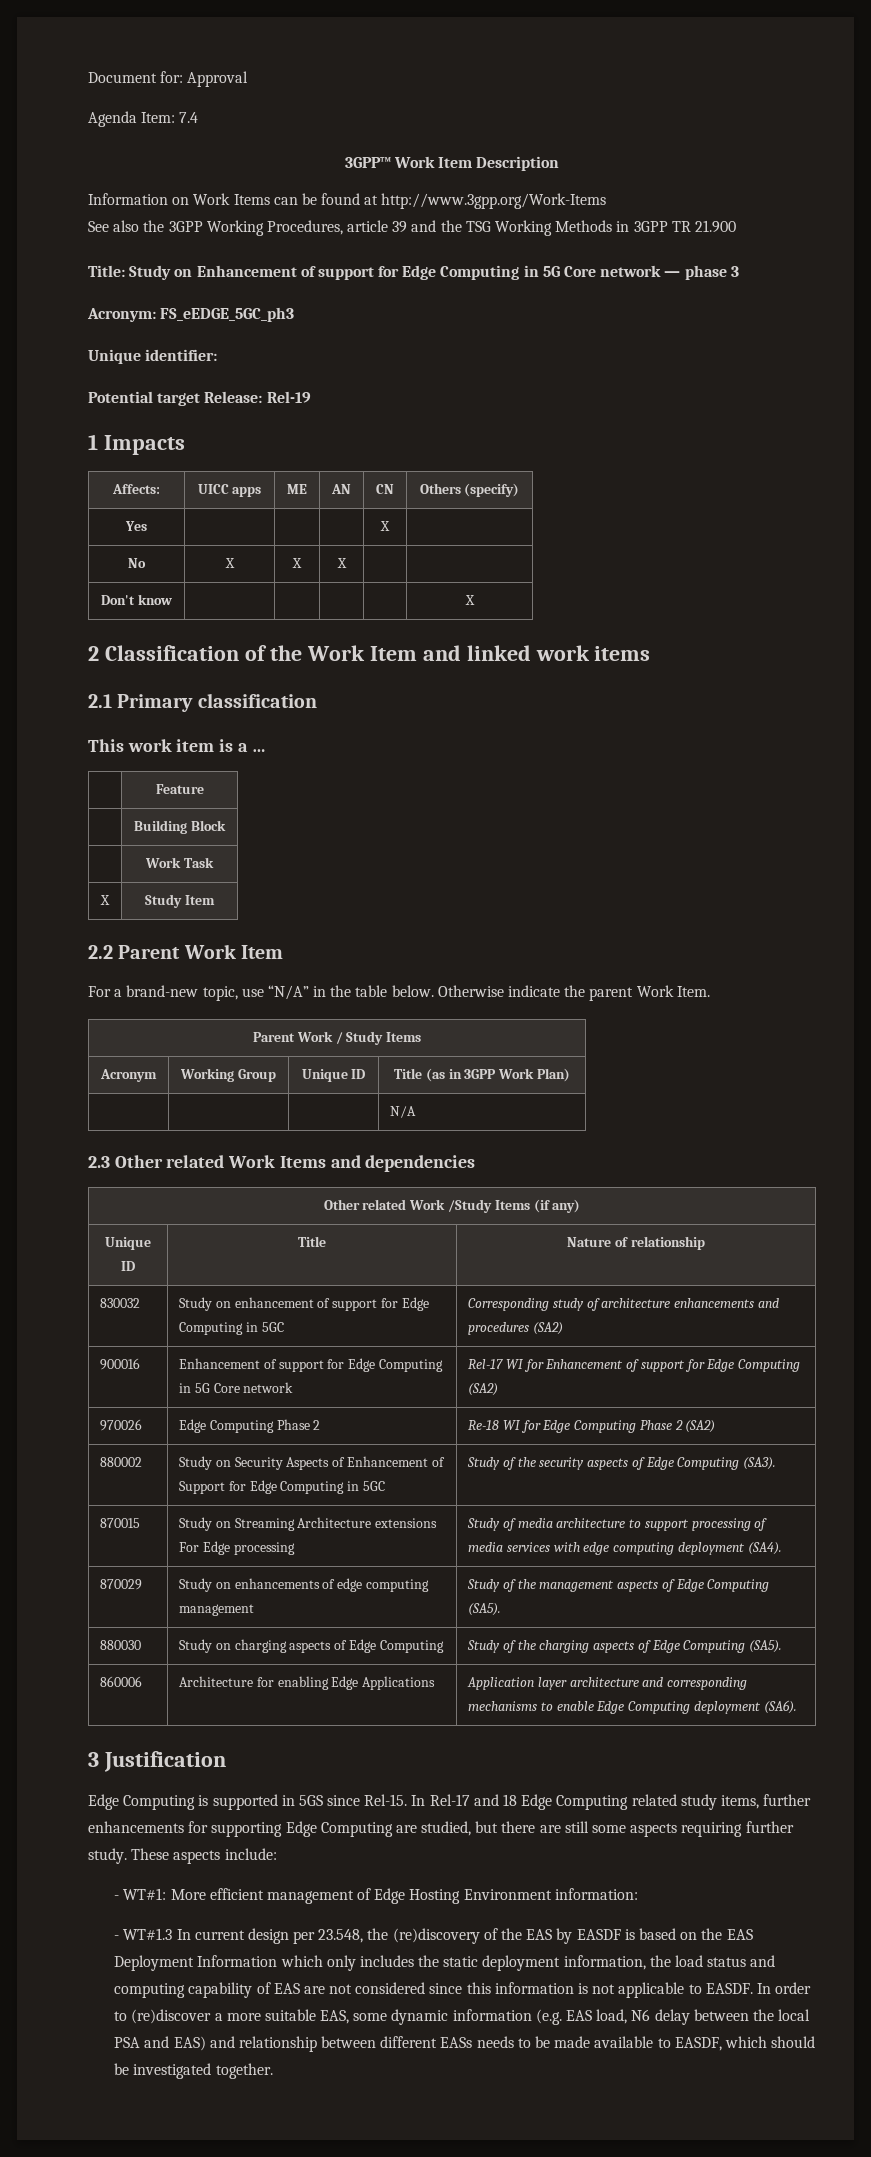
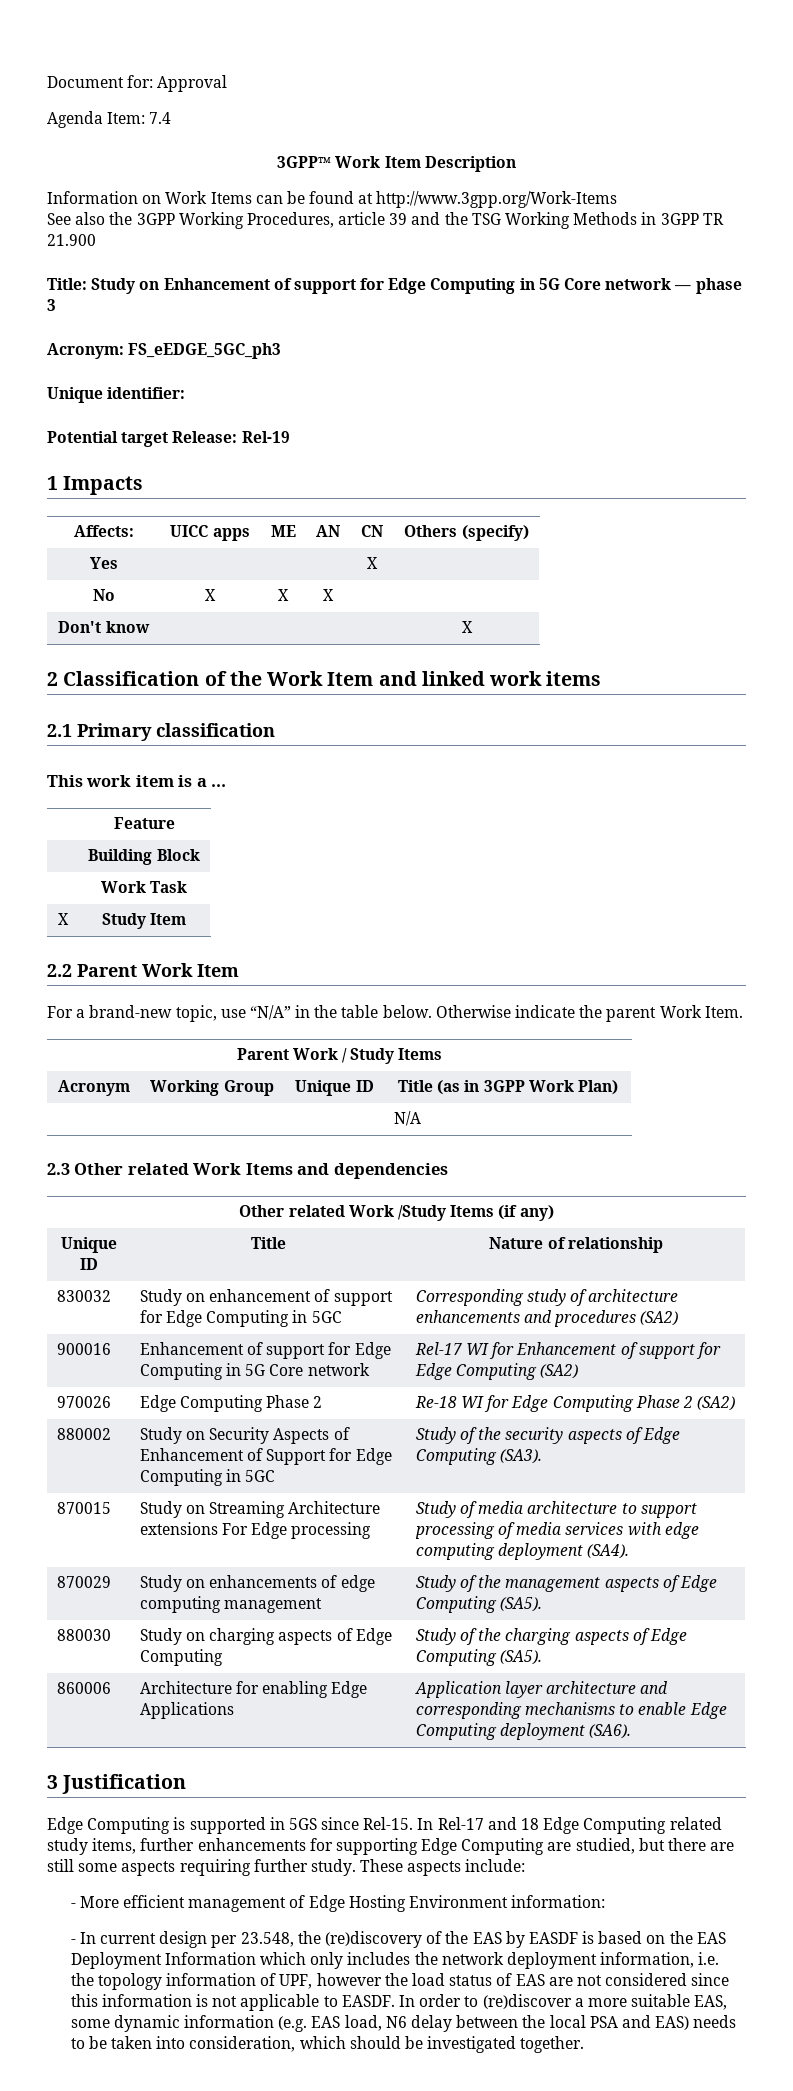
- - WT#1: More efficient management of Edge Hosting Environment information:
+ - More efficient management of Edge Hosting Environment information:
- - WT#1.3 In current design per 23.548, the (re)discovery of the EAS by EASDF is based on the EAS Deployment Information which only includes the static deployment information, the load status and computing capability of EAS are not considered since this information is not applicable to EASDF.
+ - In current design per 23.548, the (re)discovery of the EAS by EASDF is based on the EAS Deployment Information which only includes the network deployment information, i.e. the topology information of UPF, however the load status of EAS are not considered since this information is not applicable to EASDF.
- In order to (re)discover a more suitable EAS, some dynamic information (e.g. EAS load, N6 delay between the local PSA and EAS) and relationship between different EASs needs to be made available to EASDF, which should be investigated together.
+ In order to (re)discover a more suitable EAS, some dynamic information (e.g. EAS load, N6 delay between the local PSA and EAS) needs to be taken into consideration, which should be investigated together.

